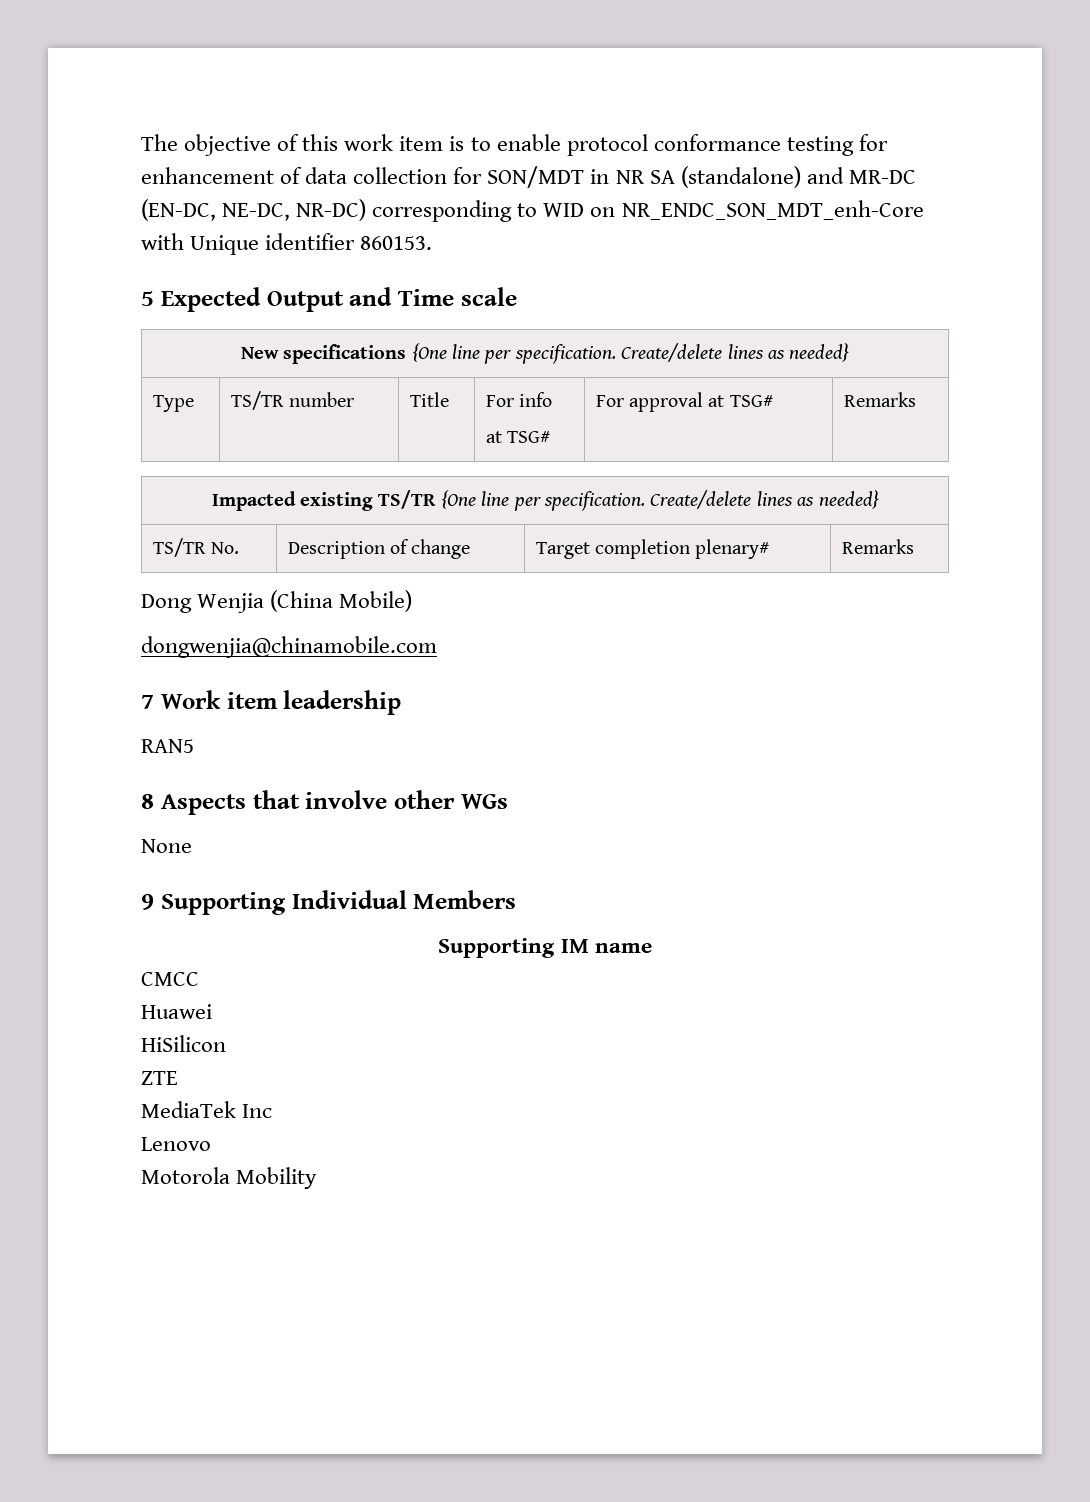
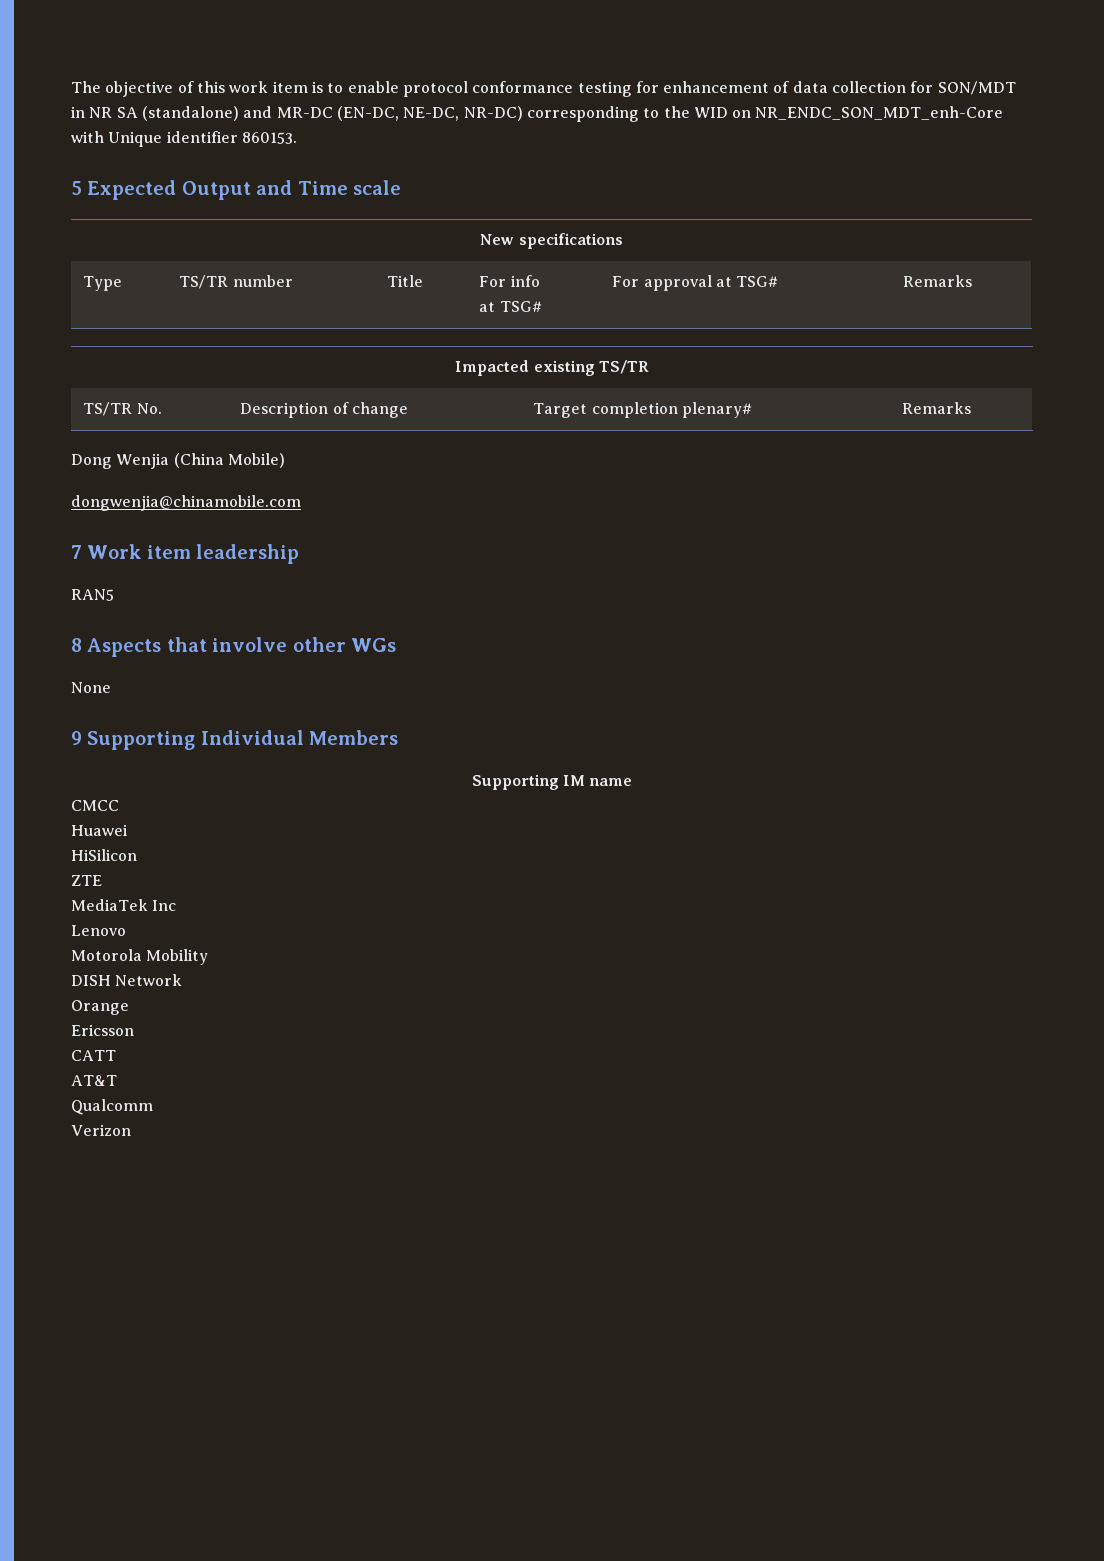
- The objective of this work item is to enable protocol conformance testing for enhancement of data collection for SON/MDT in NR SA (standalone) and MR-DC (EN-DC, NE-DC, NR-DC) corresponding to WID on NR_ENDC_SON_MDT_enh-Core with Unique identifier 860153.
+ The objective of this work item is to enable protocol conformance testing for enhancement of data collection for SON/MDT in NR SA (standalone) and MR-DC (EN-DC, NE-DC, NR-DC) corresponding to the WID on NR_ENDC_SON_MDT_enh-Core with Unique identifier 860153.
- New specifications {One line per specification. Create/delete lines as needed}
+ New specifications
- Impacted existing TS/TR {One line per specification. Create/delete lines as needed}
+ Impacted existing TS/TR
+ DISH Network
+ Orange
+ Ericsson
+ CATT
+ AT&T
+ Qualcomm
+ Verizon

